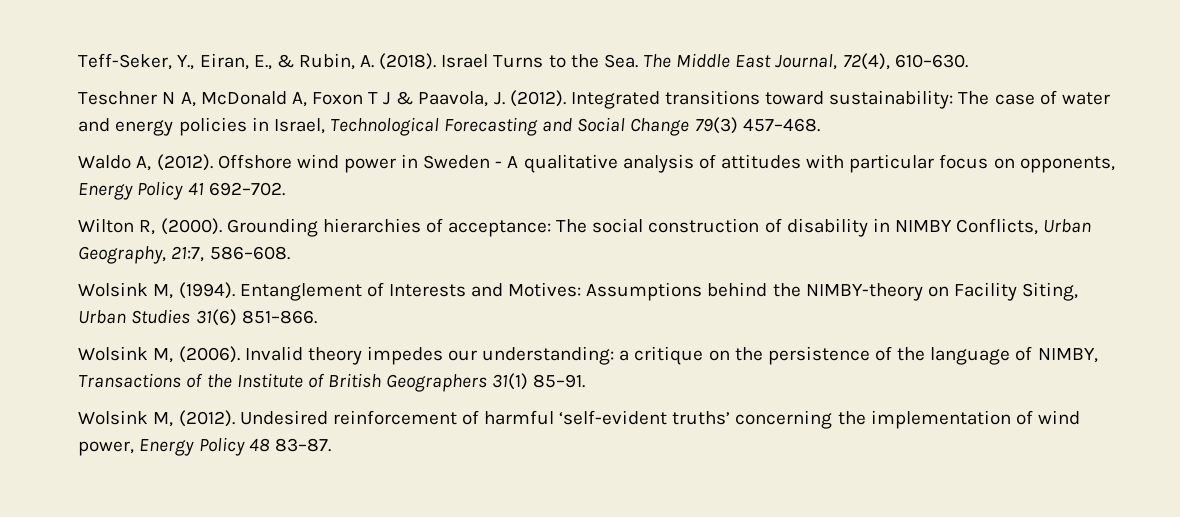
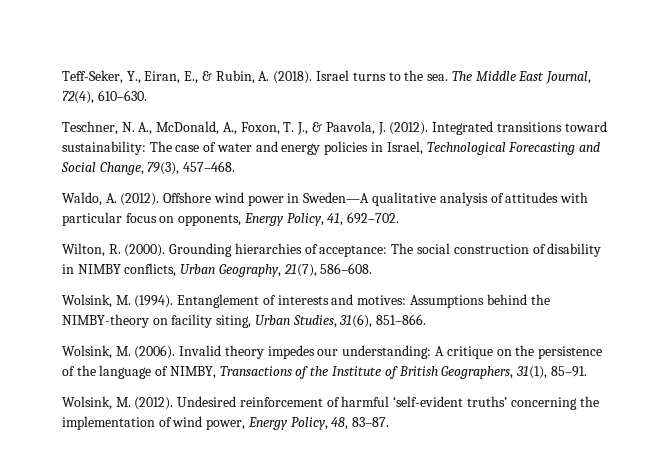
- Israel Turns to the Sea. The Middle East Journal, 72(4), 610–630.
+ Israel turns to the sea. The Middle East Journal, 72(4), 610–630.
- Teschner N A, McDonald A, Foxon T J & Paavola, J. (2012).
+ Teschner, N. A., McDonald, A., Foxon, T. J., & Paavola, J. (2012).
- Integrated transitions toward sustainability: The case of water and energy policies in Israel, Technological Forecasting and Social Change 79(3) 457–468.
+ Integrated transitions toward sustainability: The case of water and energy policies in Israel, Technological Forecasting and Social Change, 79(3), 457–468.
- Waldo A, (2012).
+ Waldo, A. (2012).
- Offshore wind power in Sweden - A qualitative analysis of attitudes with particular focus on opponents, Energy Policy 41 692–702.
+ Offshore wind power in Sweden—A qualitative analysis of attitudes with particular focus on opponents, Energy Policy, 41, 692–702.
- Wilton R, (2000).
+ Wilton, R. (2000).
- Grounding hierarchies of acceptance: The social construction of disability in NIMBY Conflicts, Urban Geography, 21:7, 586–608.
+ Grounding hierarchies of acceptance: The social construction of disability in NIMBY conflicts, Urban Geography, 21(7), 586–608.
- Wolsink M, (1994).
+ Wolsink, M. (1994).
- Entanglement of Interests and Motives: Assumptions behind the NIMBY-theory on Facility Siting, Urban Studies 31(6) 851–866.
+ Entanglement of interests and motives: Assumptions behind the NIMBY-theory on facility siting, Urban Studies, 31(6), 851–866.
- Wolsink M, (2006).
+ Wolsink, M. (2006).
- Invalid theory impedes our understanding: a critique on the persistence of the language of NIMBY, Transactions of the Institute of British Geographers 31(1) 85–91.
+ Invalid theory impedes our understanding: A critique on the persistence of the language of NIMBY, Transactions of the Institute of British Geographers, 31(1), 85–91.
- Wolsink M, (2012).
+ Wolsink, M. (2012).
- Undesired reinforcement of harmful ‘self-evident truths’ concerning the implementation of wind power, Energy Policy 48 83–87.
+ Undesired reinforcement of harmful ‘self-evident truths’ concerning the implementation of wind power, Energy Policy, 48, 83–87.

